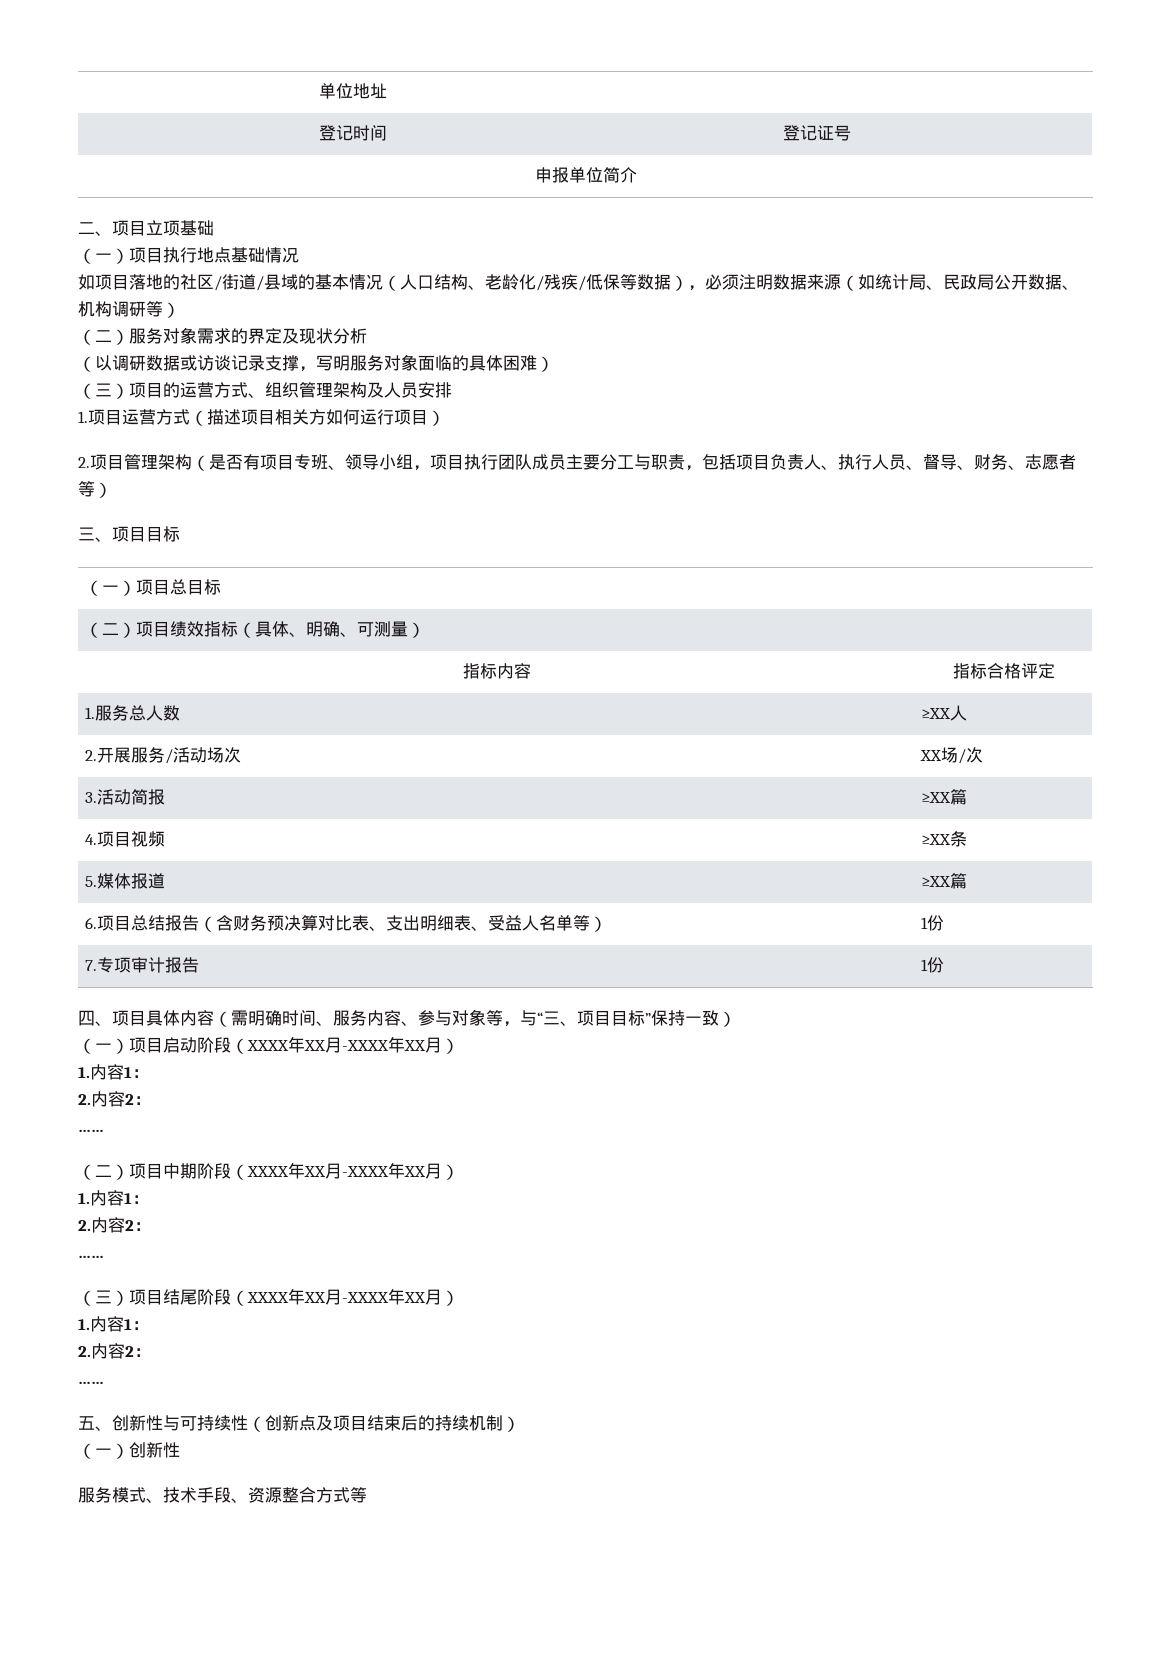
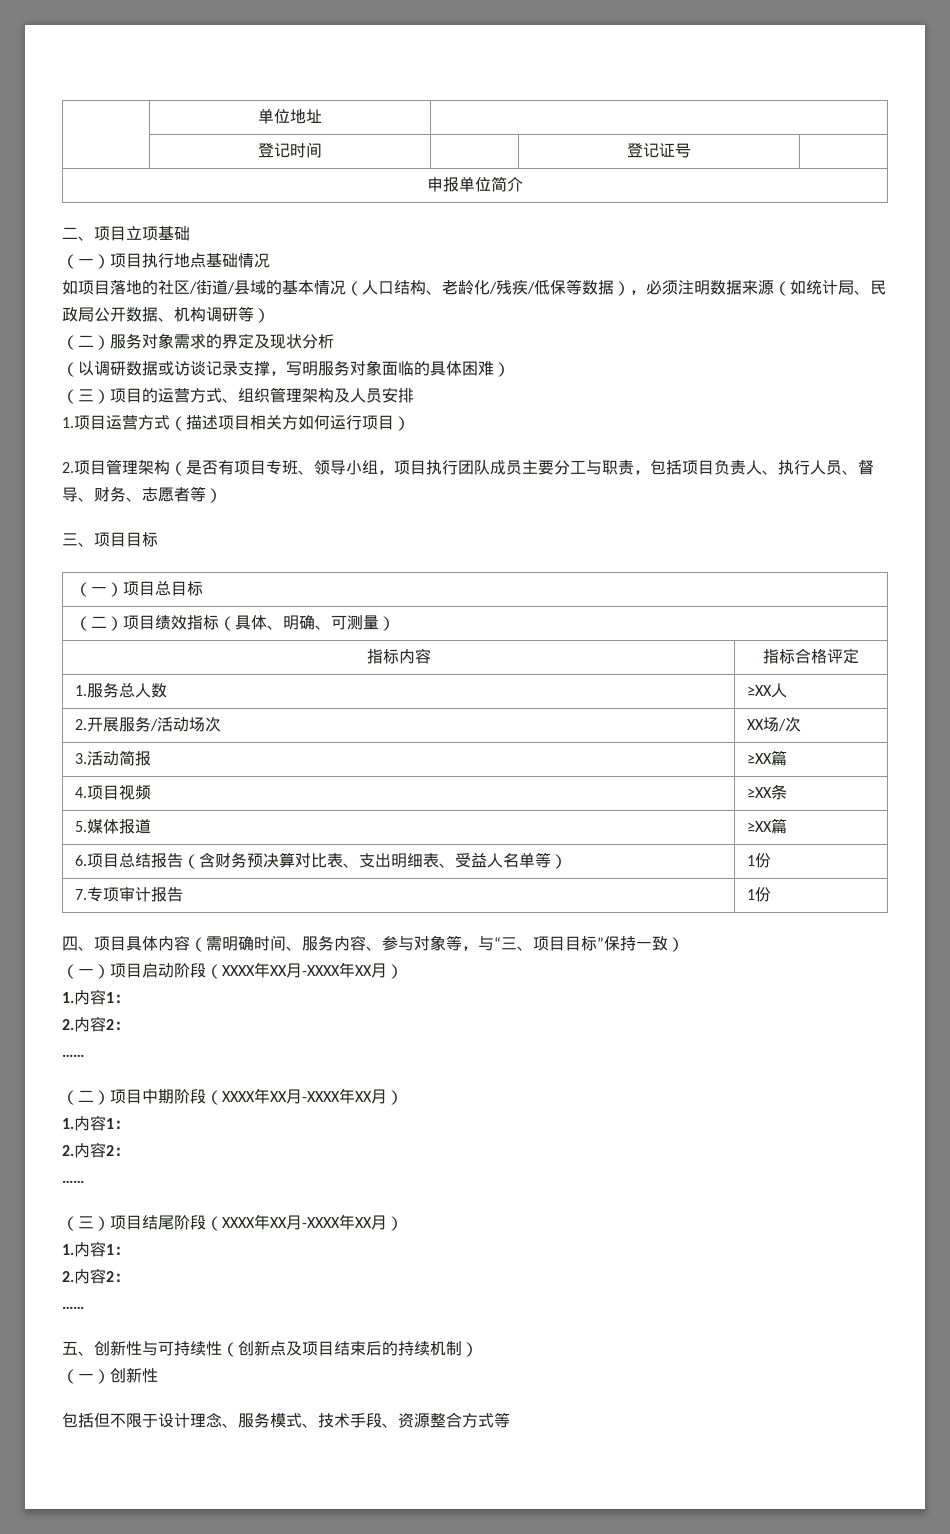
- 服务模式、技术手段、资源整合方式等
+ 包括但不限于设计理念、服务模式、技术手段、资源整合方式等

